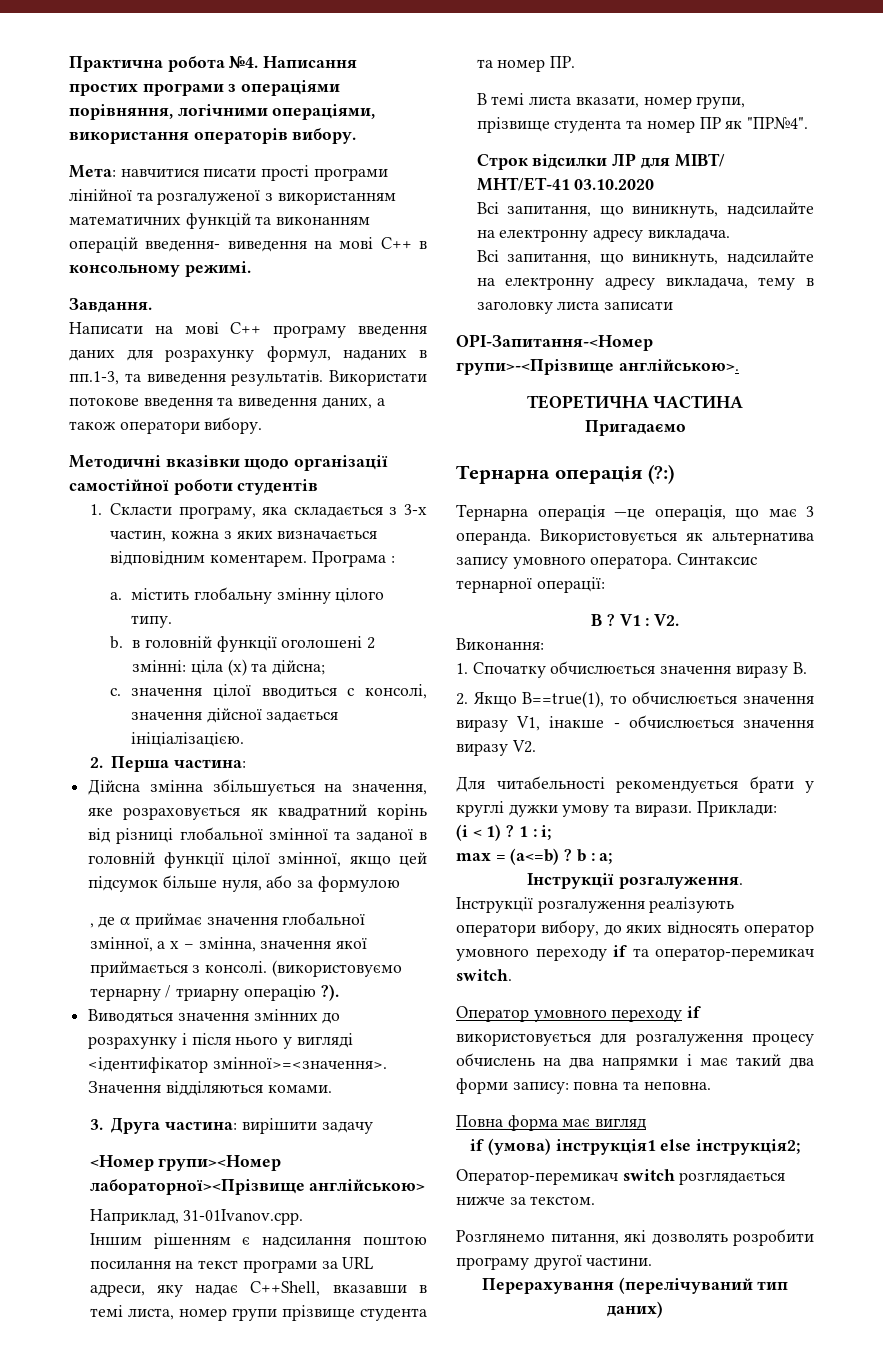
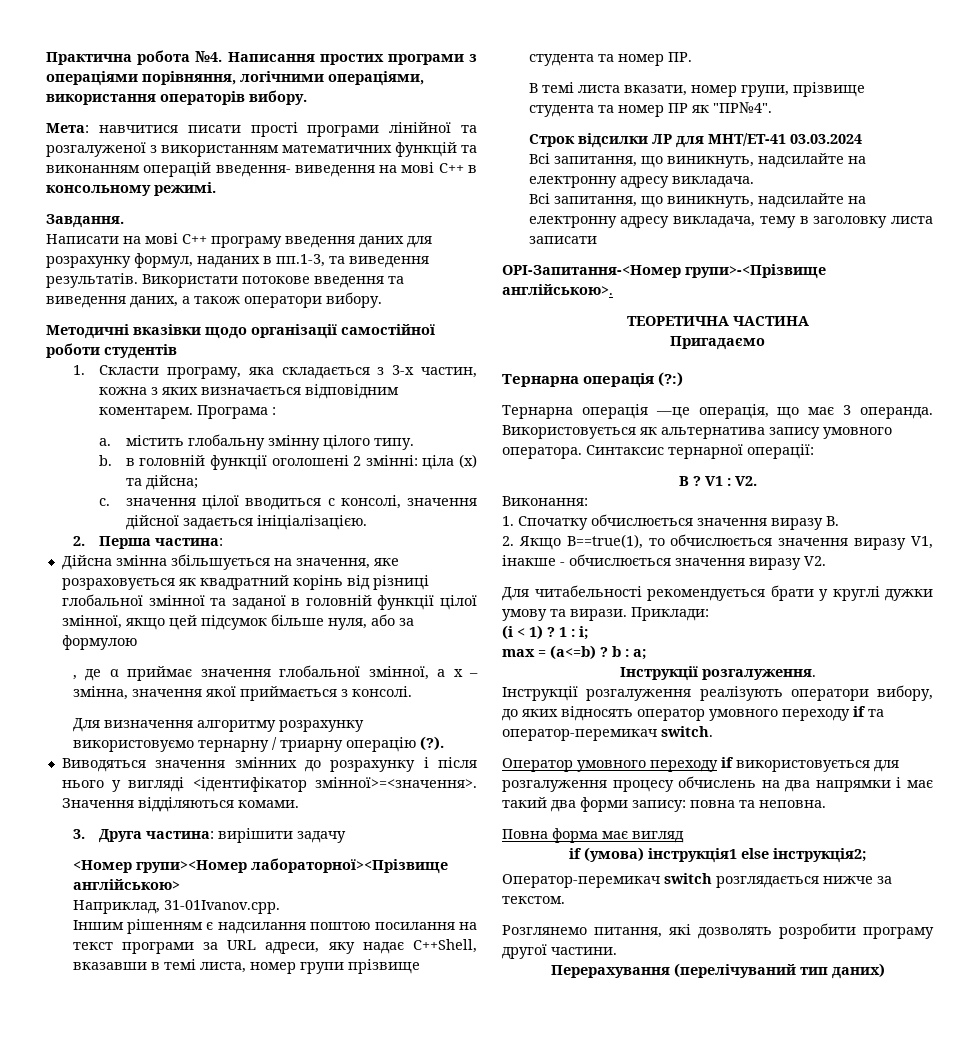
- , де α приймає значення глобальної змінної, а х – змінна, значення якої приймається з консолі. (використовуємо тернарну / триарну операцію ?).
+ , де α приймає значення глобальної змінної, а х – змінна, значення якої приймається з консолі.
+ Для визначення алгоритму розрахунку використовуємо тернарну / триарну операцію (?).
- Строк відсилки ЛР для МІВТ/ МНТ/ЕТ-41 03.10.2020
+ Строк відсилки ЛР для МНТ/ЕТ-41 03.03.2024

